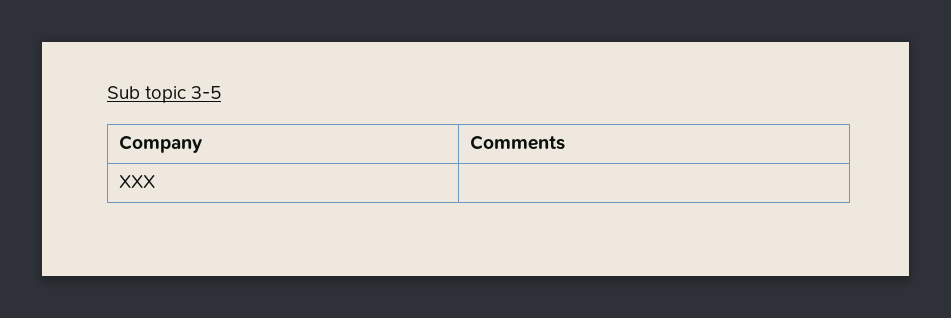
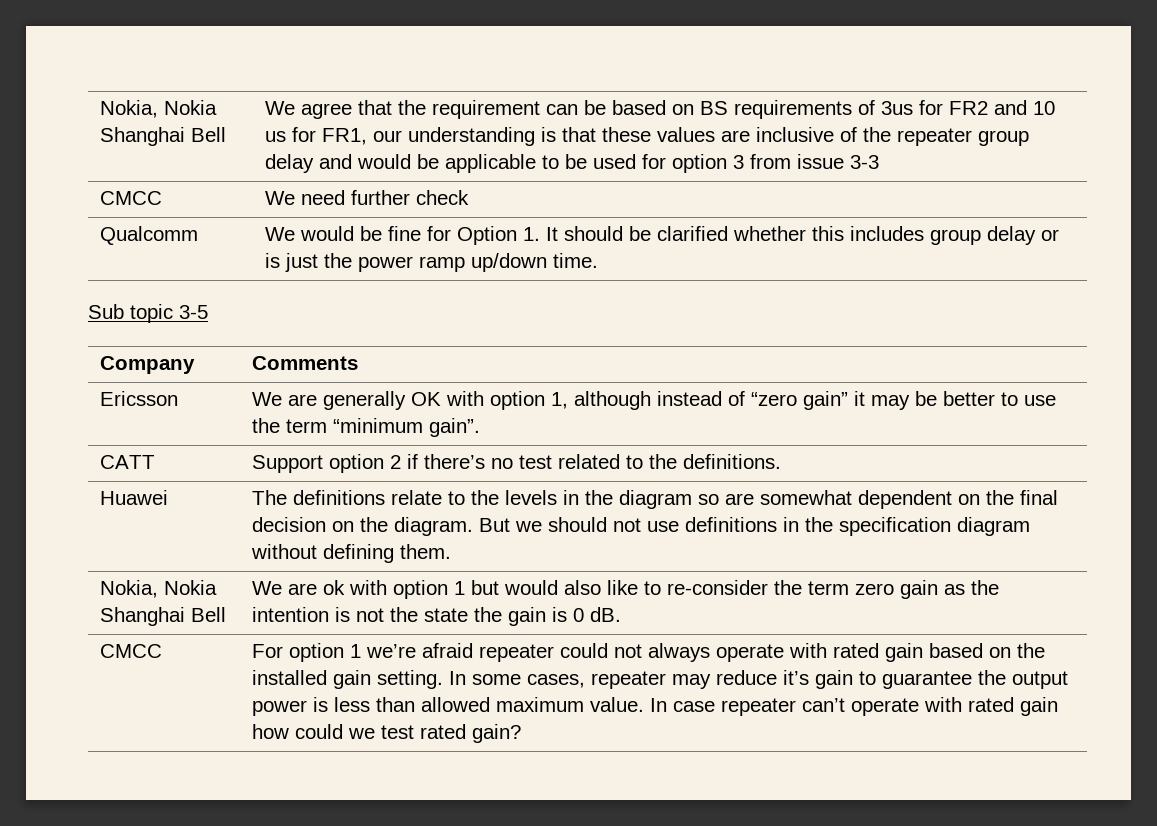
+ Nokia, Nokia Shanghai Bell | We agree that the requirement can be based on BS requirements of 3us for FR2 and 10 us for FR1, our understanding is that these values are inclusive of the repeater group delay and would be applicable to be used for option 3 from issue 3-3
+ CMCC | We need further check
+ Qualcomm | We would be fine for Option 1. It should be clarified whether this includes group delay or is just the power ramp up/down time.
- XXX |
+ Ericsson | We are generally OK with option 1, although instead of “zero gain” it may be better to use the term “minimum gain”.
+ CATT | Support option 2 if there’s no test related to the definitions.
+ Huawei | The definitions relate to the levels in the diagram so are somewhat dependent on the final decision on the diagram. But we should not use definitions in the specification diagram without defining them.
+ Nokia, Nokia Shanghai Bell | We are ok with option 1 but would also like to re-consider the term zero gain as the intention is not the state the gain is 0 dB.
+ CMCC | For option 1 we’re afraid repeater could not always operate with rated gain based on the installed gain setting. In some cases, repeater may reduce it’s gain to guarantee the output power is less than allowed maximum value. In case repeater can’t operate with rated gain how could we test rated gain?

